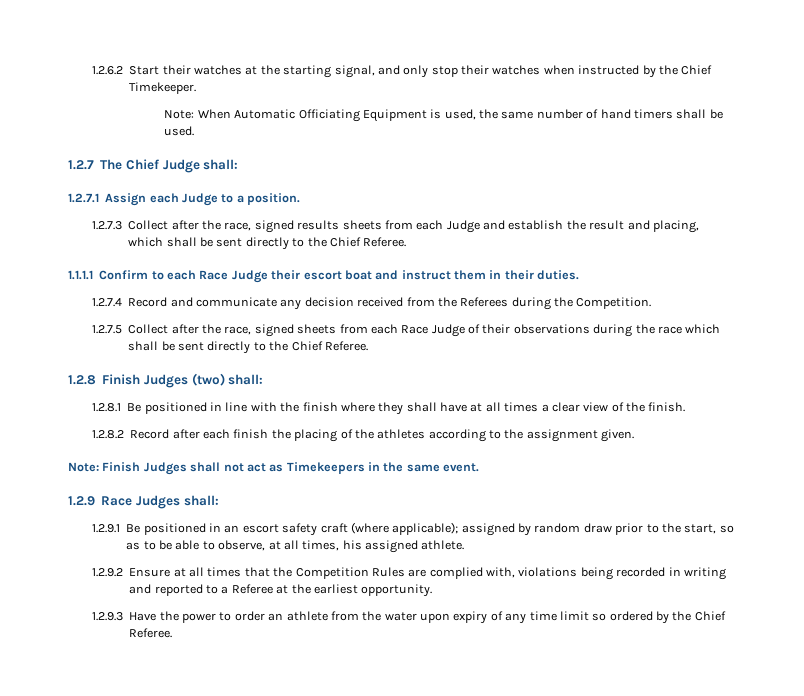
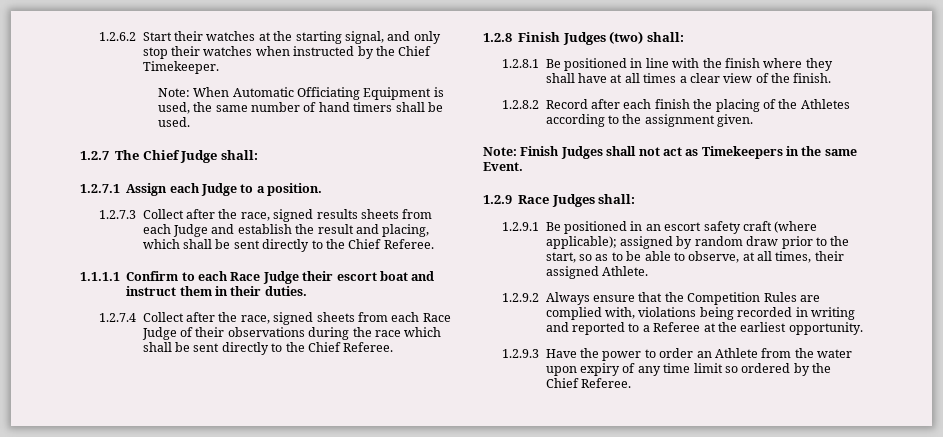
- 1.2.7.4 Record and communicate any decision received from the Referees during the Competition.
- 1.2.7.5 Collect after the race, signed sheets from each Race Judge of their observations during the race which shall be sent directly to the Chief Referee.
+ 1.2.7.4 Collect after the race, signed sheets from each Race Judge of their observations during the race which shall be sent directly to the Chief Referee.
- 1.2.8.2 Record after each finish the placing of the athletes according to the assignment given.
+ 1.2.8.2 Record after each finish the placing of the Athletes according to the assignment given.
- Note: Finish Judges shall not act as Timekeepers in the same event.
+ Note: Finish Judges shall not act as Timekeepers in the same Event.
- 1.2.9.1 Be positioned in an escort safety craft (where applicable); assigned by random draw prior to the start, so as to be able to observe, at all times, his assigned athlete.
- 1.2.9.2 Ensure at all times that the Competition Rules are complied with, violations being recorded in writing and reported to a Referee at the earliest opportunity.
+ 1.2.9.1 Be positioned in an escort safety craft (where applicable); assigned by random draw prior to the start, so as to be able to observe, at all times, their assigned Athlete.
+ 1.2.9.2 Always ensure that the Competition Rules are complied with, violations being recorded in writing and reported to a Referee at the earliest opportunity.
- 1.2.9.3 Have the power to order an athlete from the water upon expiry of any time limit so ordered by the Chief Referee.
+ 1.2.9.3 Have the power to order an Athlete from the water upon expiry of any time limit so ordered by the Chief Referee.

